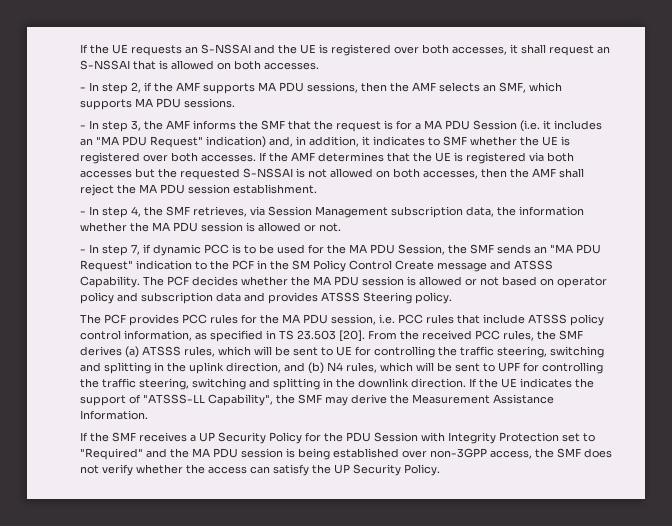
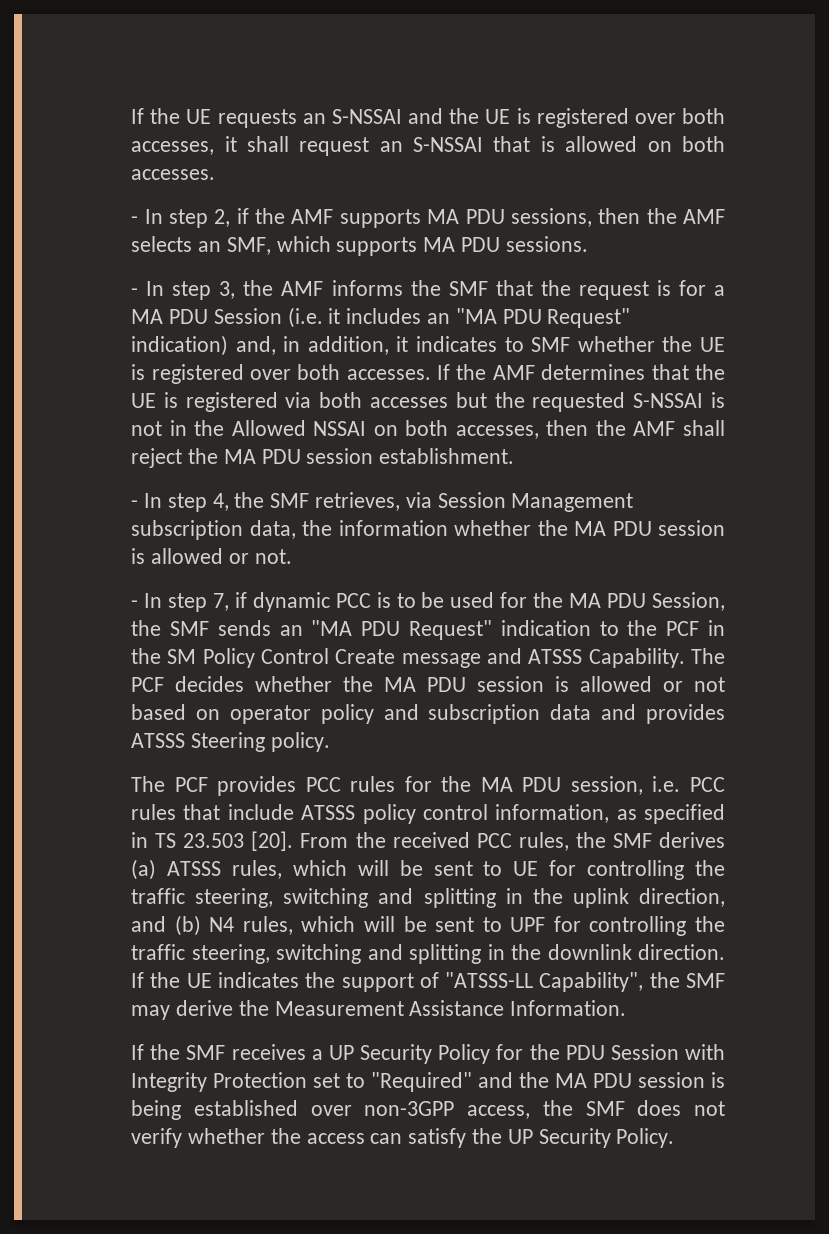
- If the AMF determines that the UE is registered via both accesses but the requested S-NSSAI is not allowed on both accesses, then the AMF shall reject the MA PDU session establishment.
+ If the AMF determines that the UE is registered via both accesses but the requested S-NSSAI is not in the Allowed NSSAI on both accesses, then the AMF shall reject the MA PDU session establishment.

